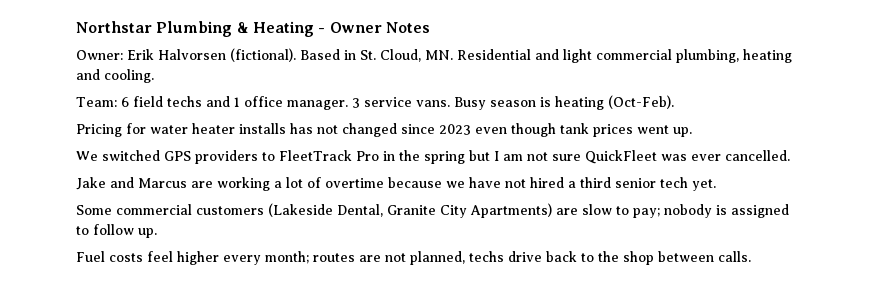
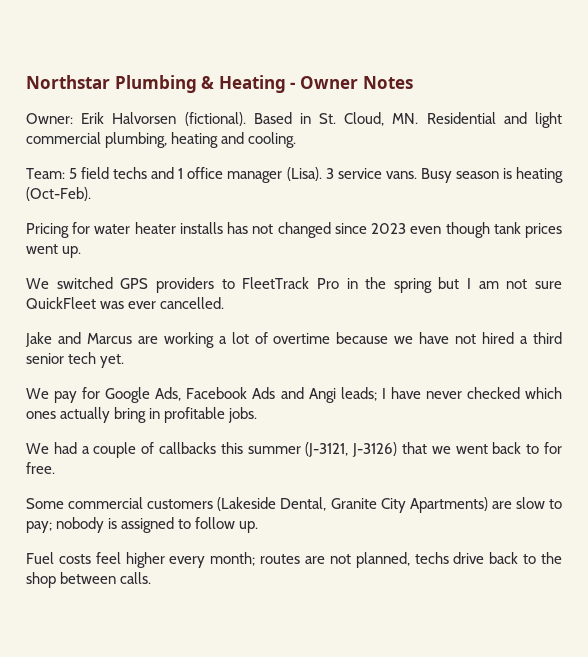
- Team: 6 field techs and 1 office manager.
+ Team: 5 field techs and 1 office manager (Lisa).
+ We pay for Google Ads, Facebook Ads and Angi leads; I have never checked which ones actually bring in profitable jobs.
+ We had a couple of callbacks this summer (J-3121, J-3126) that we went back to for free.

